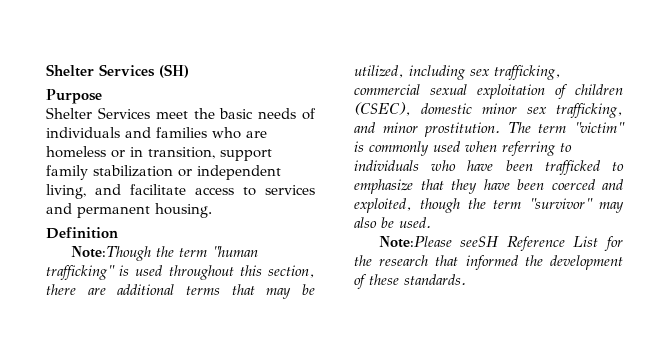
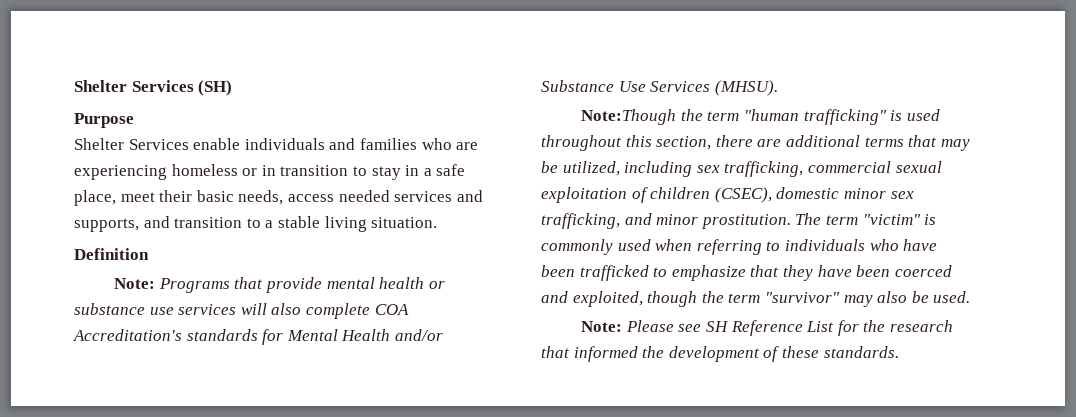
- Shelter Services meet the basic needs of individuals and families who are homeless or in transition, support family stabilization or independent living, and facilitate access to services and permanent housing.
+ Shelter Services enable individuals and families who are experiencing homeless or in transition to stay in a safe place, meet their basic needs, access needed services and supports, and transition to a stable living situation.
  Definition
+ Note: Programs that provide mental health or substance use services will also complete COA Accreditation's standards for Mental Health and/or Substance Use Services (MHSU).
- Note:Please seeSH Reference List for the research that informed the development of these standards.
+ Note: Please see SH Reference List for the research that informed the development of these standards.

